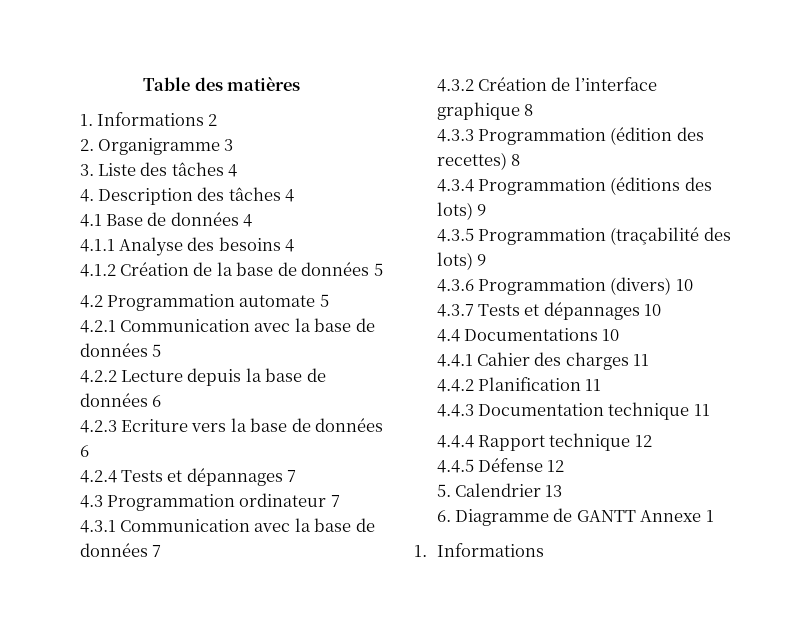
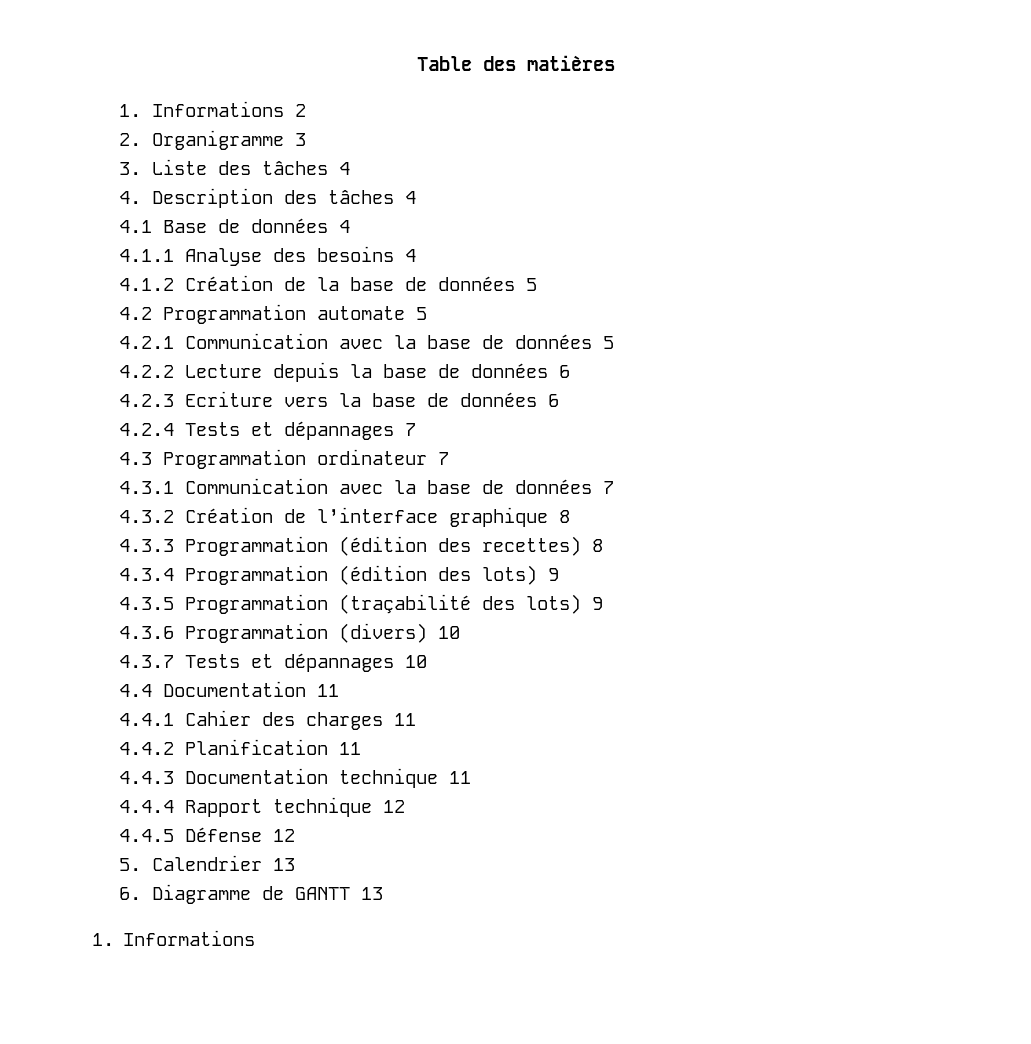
- 4.3.4 Programmation (éditions des lots) 9
+ 4.3.4 Programmation (édition des lots) 9
- 4.4 Documentations 10
+ 4.4 Documentation 11
- 6. Diagramme de GANTT Annexe 1
+ 6. Diagramme de GANTT 13

